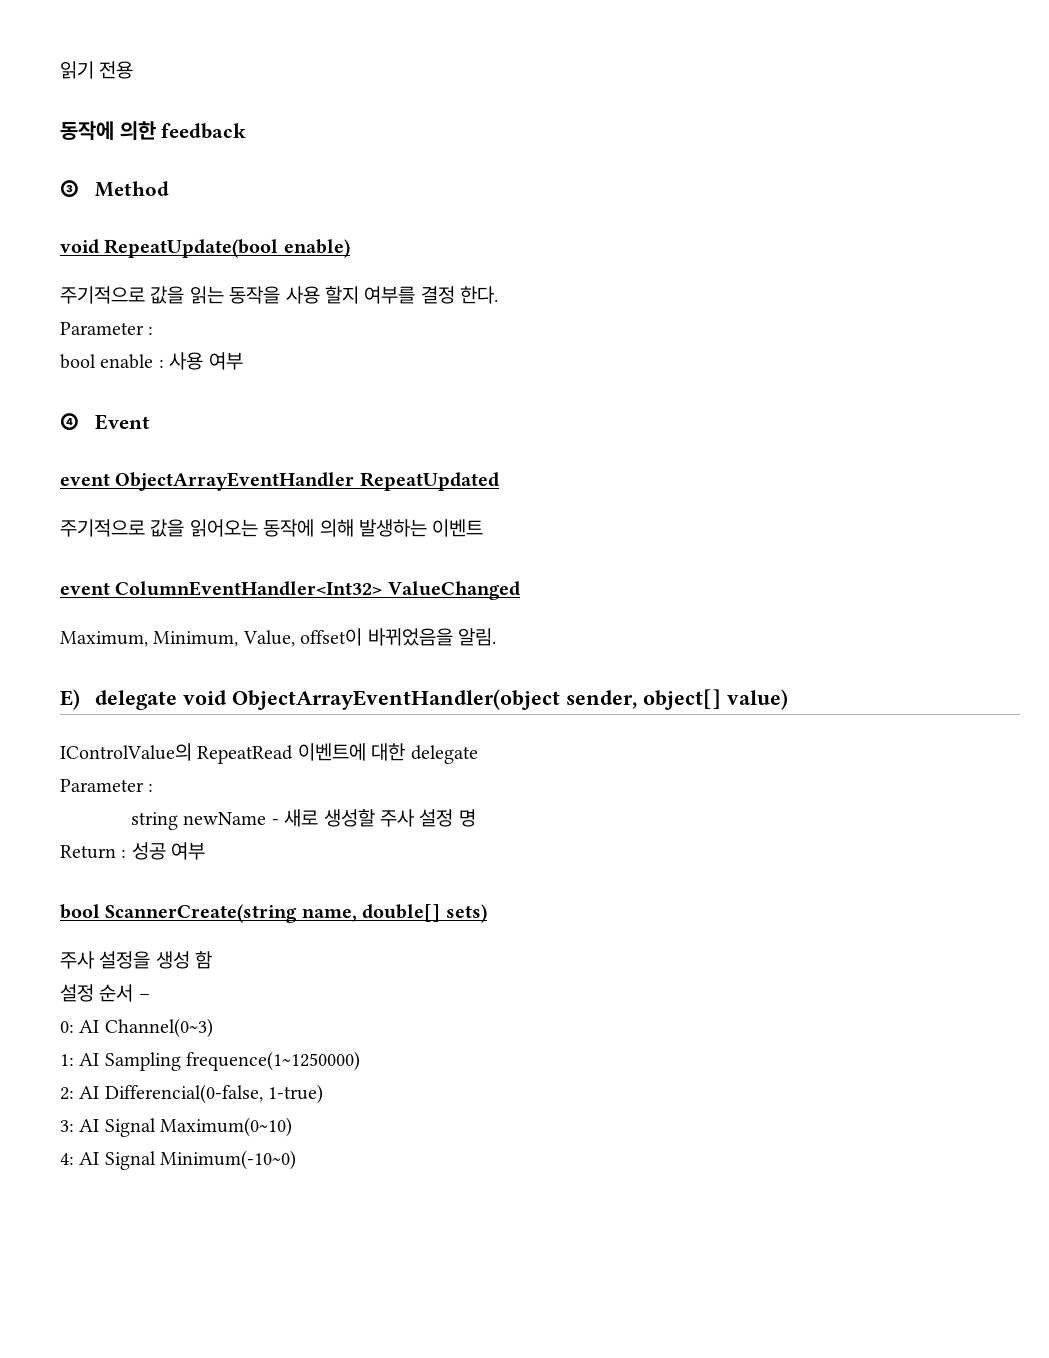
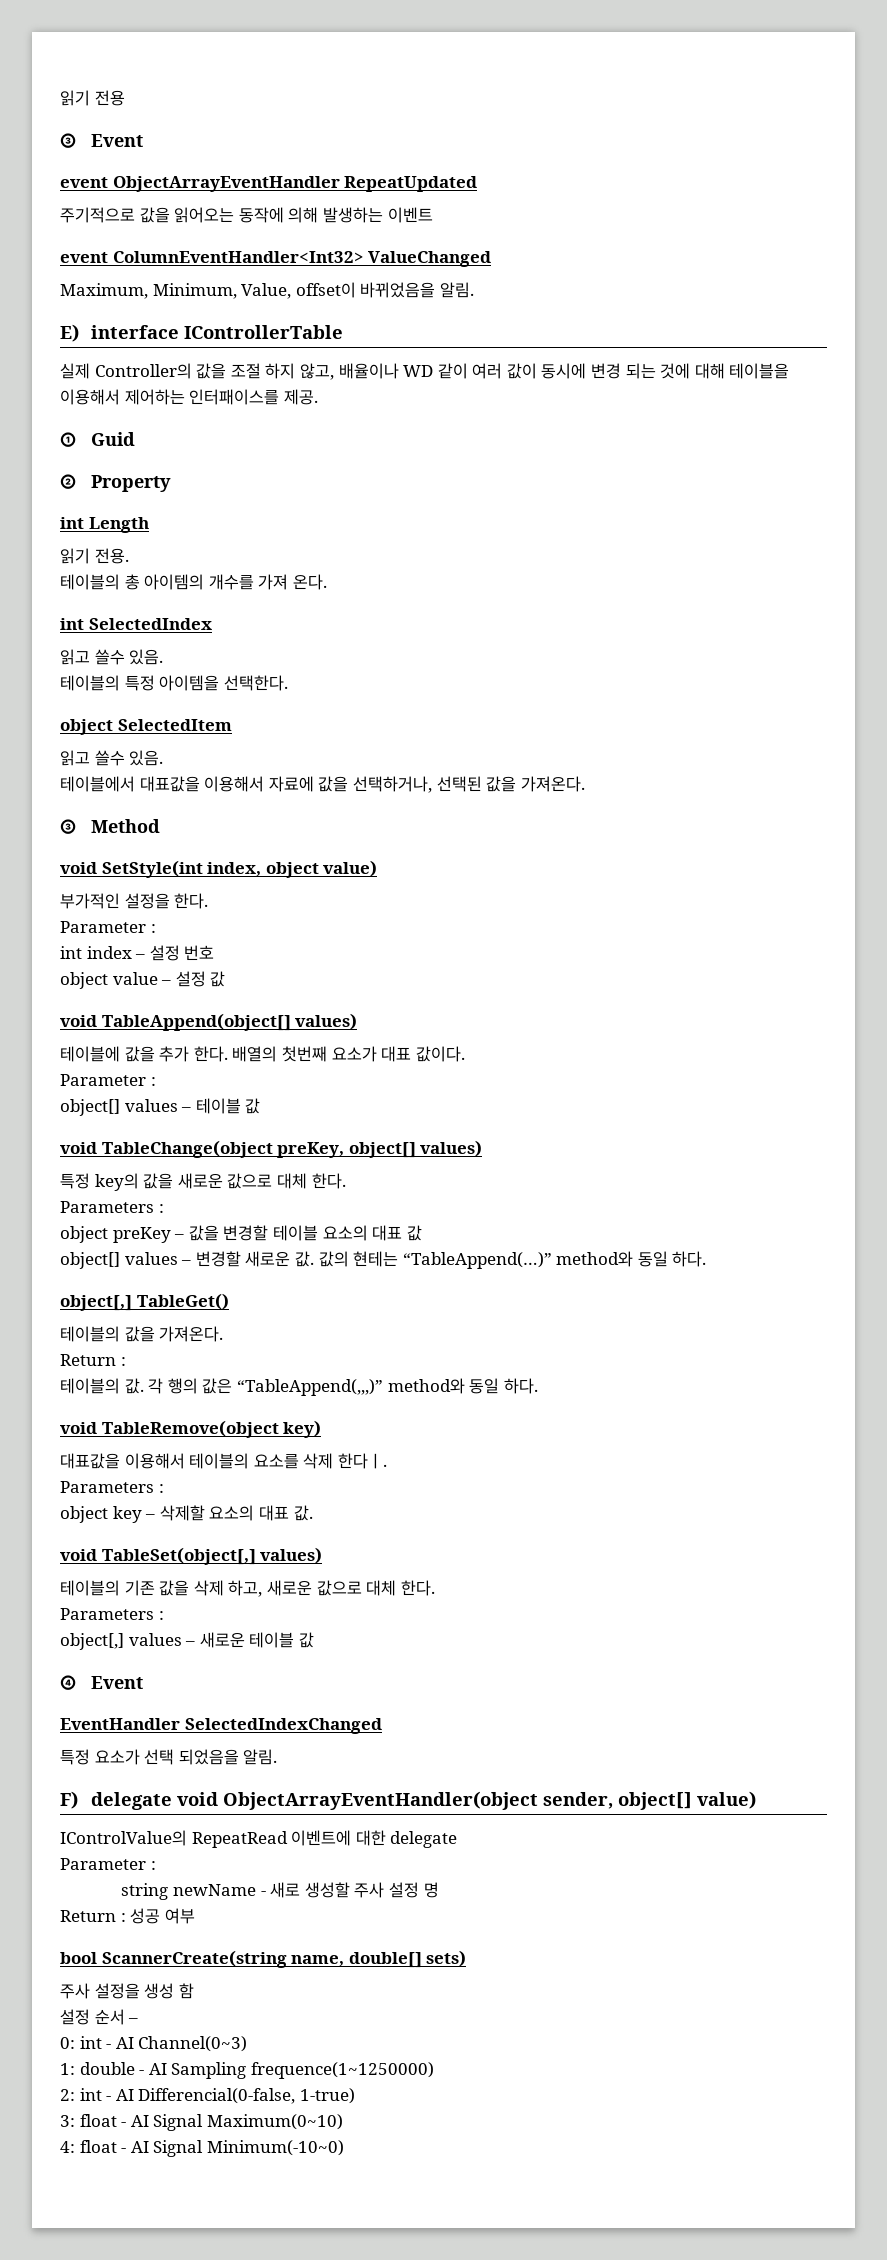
- 동작에 의한 feedback
- ③ Method
- void RepeatUpdate(bool enable)
- 주기적으로 값을 읽는 동작을 사용 할지 여부를 결정 한다.
- Parameter :
- bool enable : 사용 여부
- ④ Event
+ ③ Event
- E) delegate void ObjectArrayEventHandler(object sender, object[] value)
+ E) interface IControllerTable
+ 실제 Controller의 값을 조절 하지 않고, 배율이나 WD 같이 여러 값이 동시에 변경 되는 것에 대해 테이블을 이용해서 제어하는 인터패이스를 제공.
+ ① Guid
+ ② Property
+ int Length
+ 읽기 전용.
+ 테이블의 총 아이템의 개수를 가져 온다.
+ int SelectedIndex
+ 읽고 쓸수 있음.
+ 테이블의 특정 아이템을 선택한다.
+ object SelectedItem
+ 읽고 쓸수 있음.
+ 테이블에서 대표값을 이용해서 자료에 값을 선택하거나, 선택된 값을 가져온다.
+ ③ Method
+ void SetStyle(int index, object value)
+ 부가적인 설정을 한다.
+ Parameter :
+ int index – 설정 번호
+ object value – 설정 값
+ void TableAppend(object[] values)
+ 테이블에 값을 추가 한다. 배열의 첫번째 요소가 대표 값이다.
+ Parameter :
+ object[] values – 테이블 값
+ void TableChange(object preKey, object[] values)
+ 특정 key의 값을 새로운 값으로 대체 한다.
+ Parameters :
+ object preKey – 값을 변경할 테이블 요소의 대표 값
+ object[] values – 변경할 새로운 값. 값의 현테는 “TableAppend(…)” method와 동일 하다.
+ object[,] TableGet()
+ 테이블의 값을 가져온다.
+ Return :
+ 테이블의 값. 각 행의 값은 “TableAppend(,,,)” method와 동일 하다.
+ void TableRemove(object key)
+ 대표값을 이용해서 테이블의 요소를 삭제 한다ㅣ.
+ Parameters :
+ object key – 삭제할 요소의 대표 값.
+ void TableSet(object[,] values)
+ 테이블의 기존 값을 삭제 하고, 새로운 값으로 대체 한다.
+ Parameters :
+ object[,] values – 새로운 테이블 값
+ ④ Event
+ EventHandler SelectedIndexChanged
+ 특정 요소가 선택 되었음을 알림.
+ F) delegate void ObjectArrayEventHandler(object sender, object[] value)
- 0: AI Channel(0~3)
+ 0: int - AI Channel(0~3)
- 1: AI Sampling frequence(1~1250000)
+ 1: double - AI Sampling frequence(1~1250000)
- 2: AI Differencial(0-false, 1-true)
+ 2: int - AI Differencial(0-false, 1-true)
- 3: AI Signal Maximum(0~10)
+ 3: float - AI Signal Maximum(0~10)
- 4: AI Signal Minimum(-10~0)
+ 4: float - AI Signal Minimum(-10~0)

